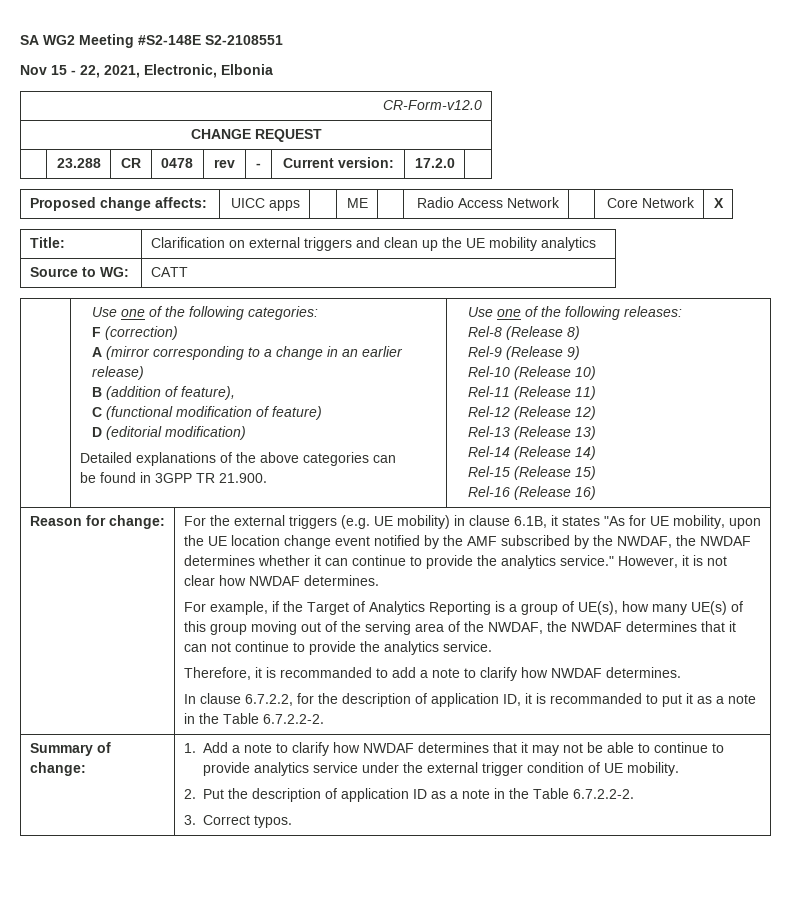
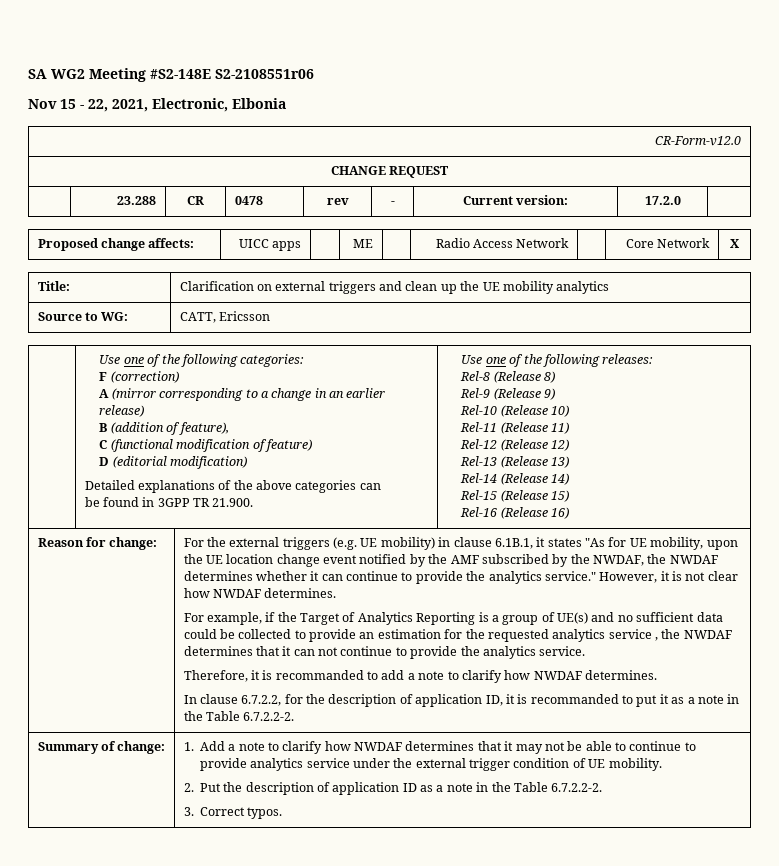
- SA WG2 Meeting #S2-148E S2-2108551
+ SA WG2 Meeting #S2-148E S2-2108551r06
- Source to WG: | CATT
+ Source to WG: | CATT, Ericsson
- For the external triggers (e.g. UE mobility) in clause 6.1B, it states "As for UE mobility, upon the UE location change event notified by the AMF subscribed by the NWDAF, the NWDAF determines whether it can continue to provide the analytics service."
+ For the external triggers (e.g. UE mobility) in clause 6.1B.1, it states "As for UE mobility, upon the UE location change event notified by the AMF subscribed by the NWDAF, the NWDAF determines whether it can continue to provide the analytics service."
- For example, if the Target of Analytics Reporting is a group of UE(s), how many UE(s) of this group moving out of the serving area of the NWDAF, the NWDAF determines that it can not continue to provide the analytics service.
+ For example, if the Target of Analytics Reporting is a group of UE(s) and no sufficient data could be collected to provide an estimation for the requested analytics service , the NWDAF determines that it can not continue to provide the analytics service.

